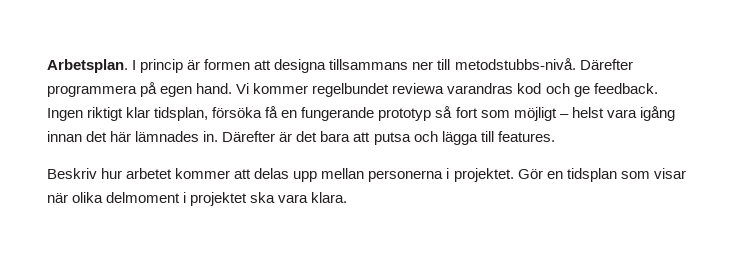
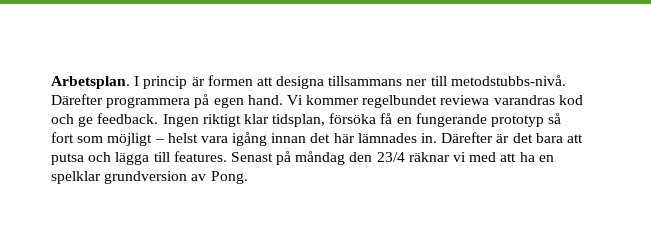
- Därefter är det bara att putsa och lägga till features.
- Beskriv hur arbetet kommer att delas upp mellan personerna i projektet. Gör en tidsplan som visar när olika delmoment i projektet ska vara klara.
+ Därefter är det bara att putsa och lägga till features. Senast på måndag den 23/4 räknar vi med att ha en spelklar grundversion av Pong.

